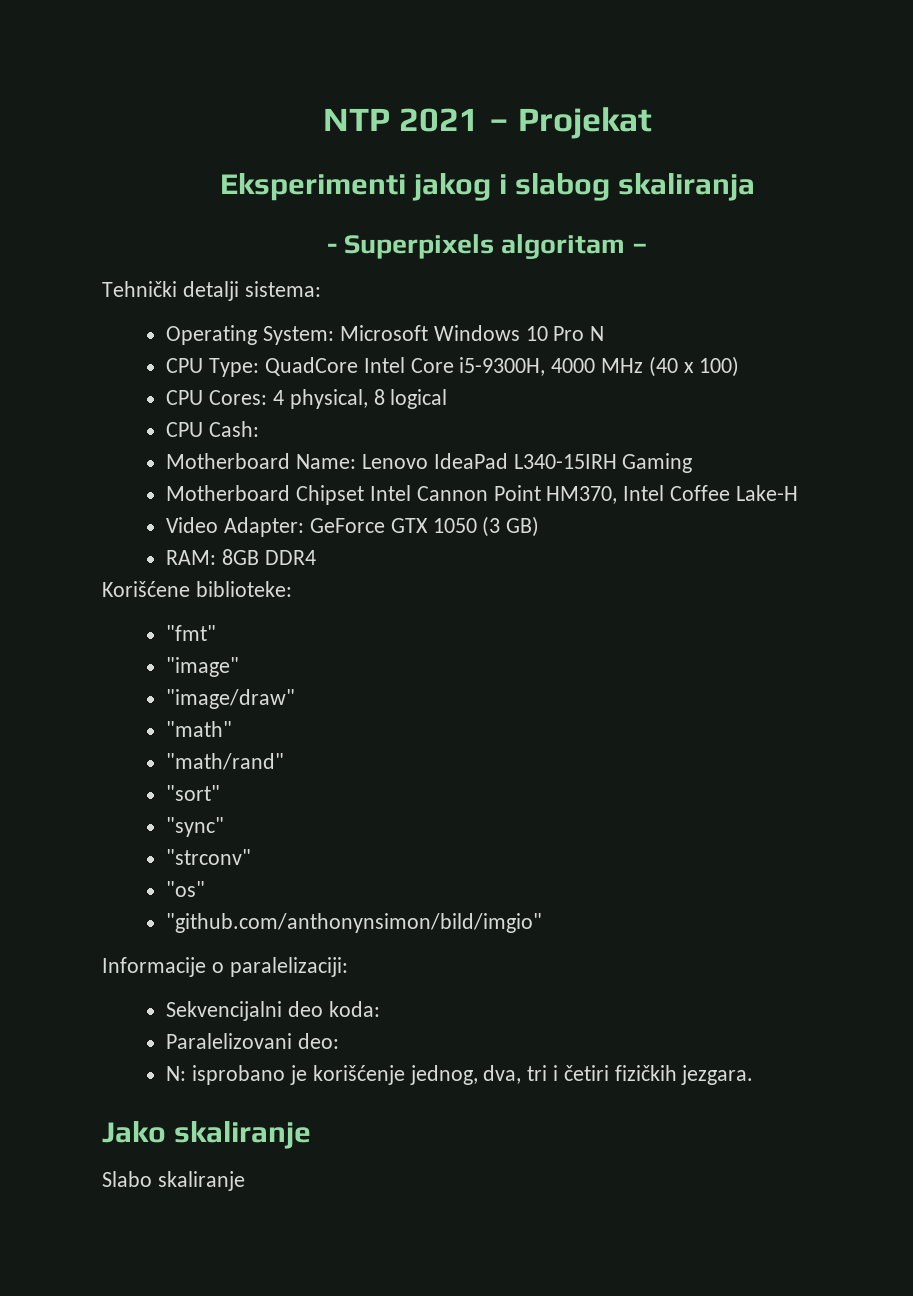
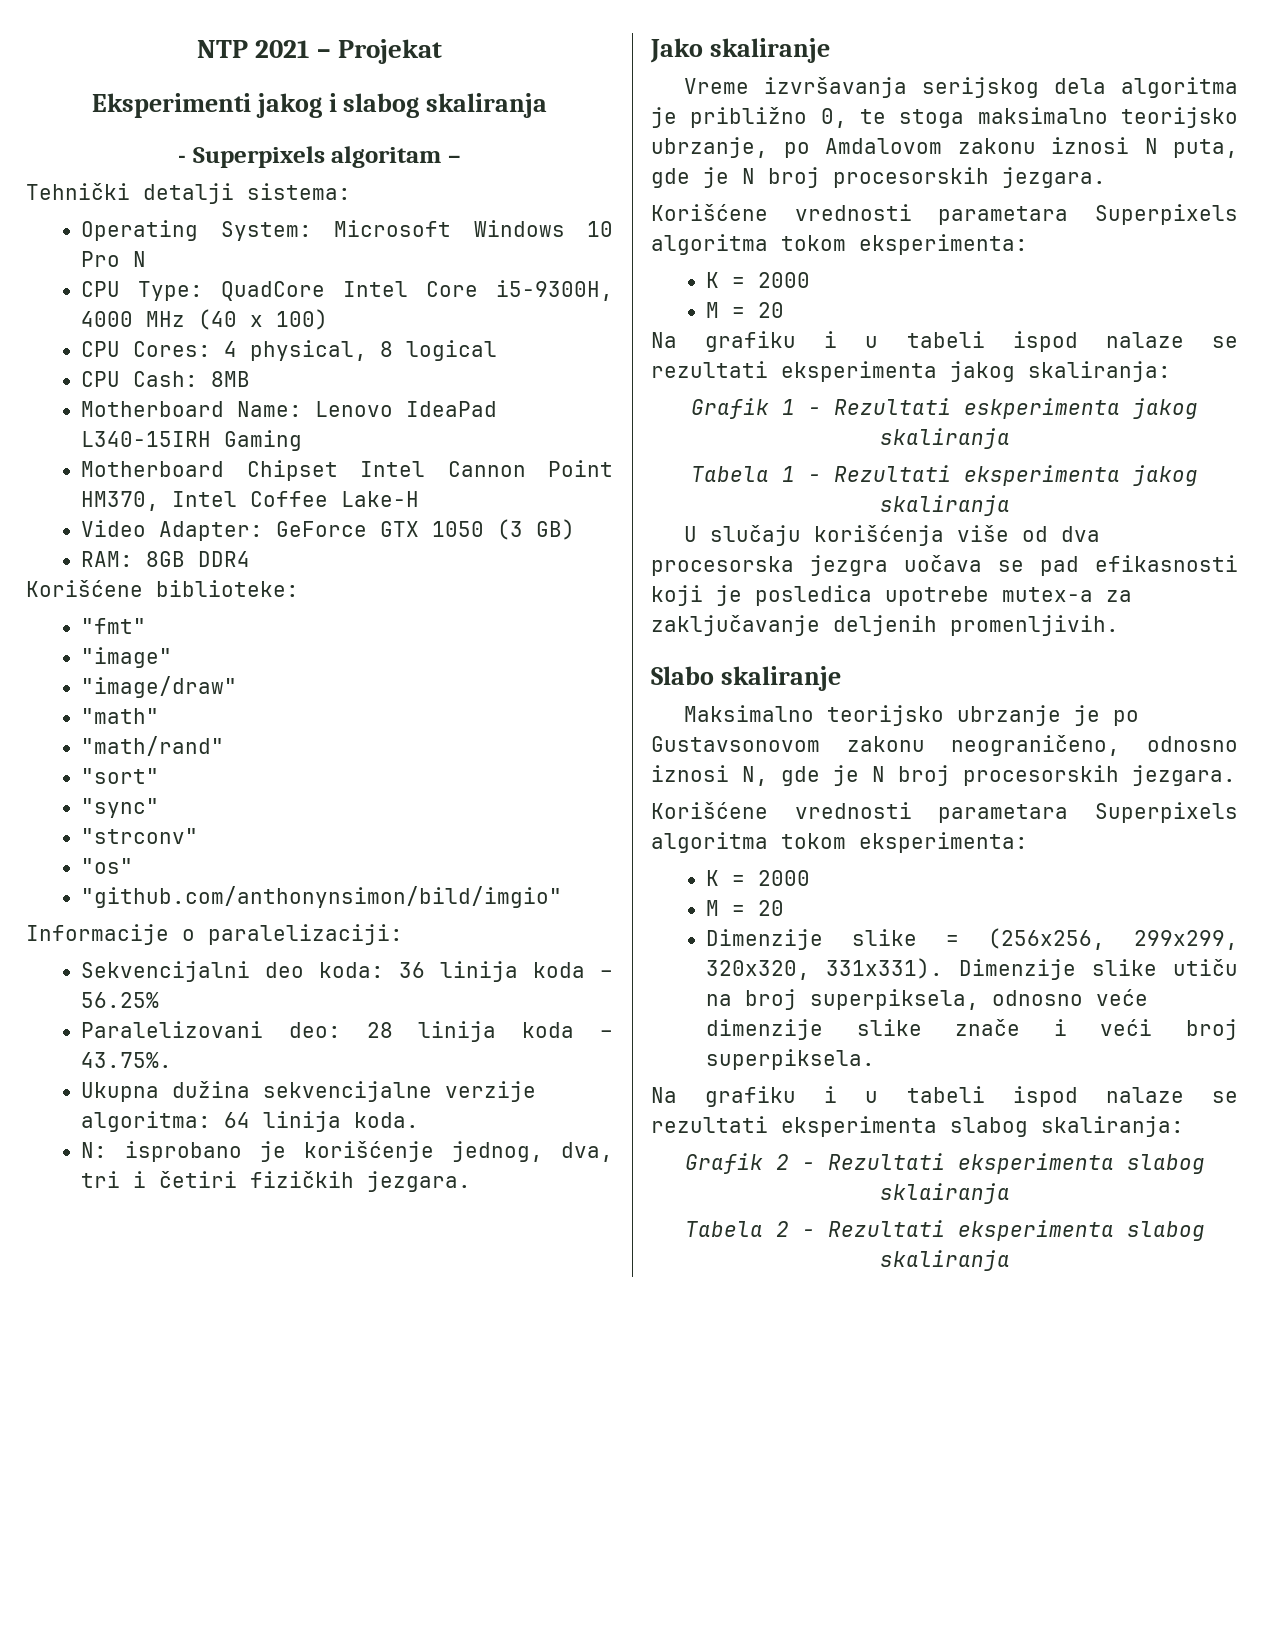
- CPU Cash:
+ CPU Cash: 8MB
- Sekvencijalni deo koda:
- Paralelizovani deo:
+ Sekvencijalni deo koda: 36 linija koda – 56.25%
+ Paralelizovani deo: 28 linija koda – 43.75%.
+ Ukupna dužina sekvencijalne verzije algoritma: 64 linija koda.
+ Vreme izvršavanja serijskog dela algoritma je približno 0, te stoga maksimalno teorijsko ubrzanje, po Amdalovom zakonu iznosi N puta, gde je N broj procesorskih jezgara.
+ Korišćene vrednosti parametara Superpixels algoritma tokom eksperimenta:
+ K = 2000
+ M = 20
+ Na grafiku i u tabeli ispod nalaze se rezultati eksperimenta jakog skaliranja:
+ Grafik 1 - Rezultati eskperimenta jakog skaliranja
+ Tabela 1 - Rezultati eksperimenta jakog skaliranja
+ U slučaju korišćenja više od dva procesorska jezgra uočava se pad efikasnosti koji je posledica upotrebe mutex-a za zaključavanje deljenih promenljivih.
  Slabo skaliranje
+ Maksimalno teorijsko ubrzanje je po Gustavsonovom zakonu neograničeno, odnosno iznosi N, gde je N broj procesorskih jezgara.
+ Korišćene vrednosti parametara Superpixels algoritma tokom eksperimenta:
+ K = 2000
+ M = 20
+ Dimenzije slike = (256x256, 299x299, 320x320, 331x331). Dimenzije slike utiču na broj superpiksela, odnosno veće dimenzije slike znače i veći broj superpiksela.
+ Na grafiku i u tabeli ispod nalaze se rezultati eksperimenta slabog skaliranja:
+ Grafik 2 - Rezultati eksperimenta slabog sklairanja
+ Tabela 2 - Rezultati eksperimenta slabog skaliranja

